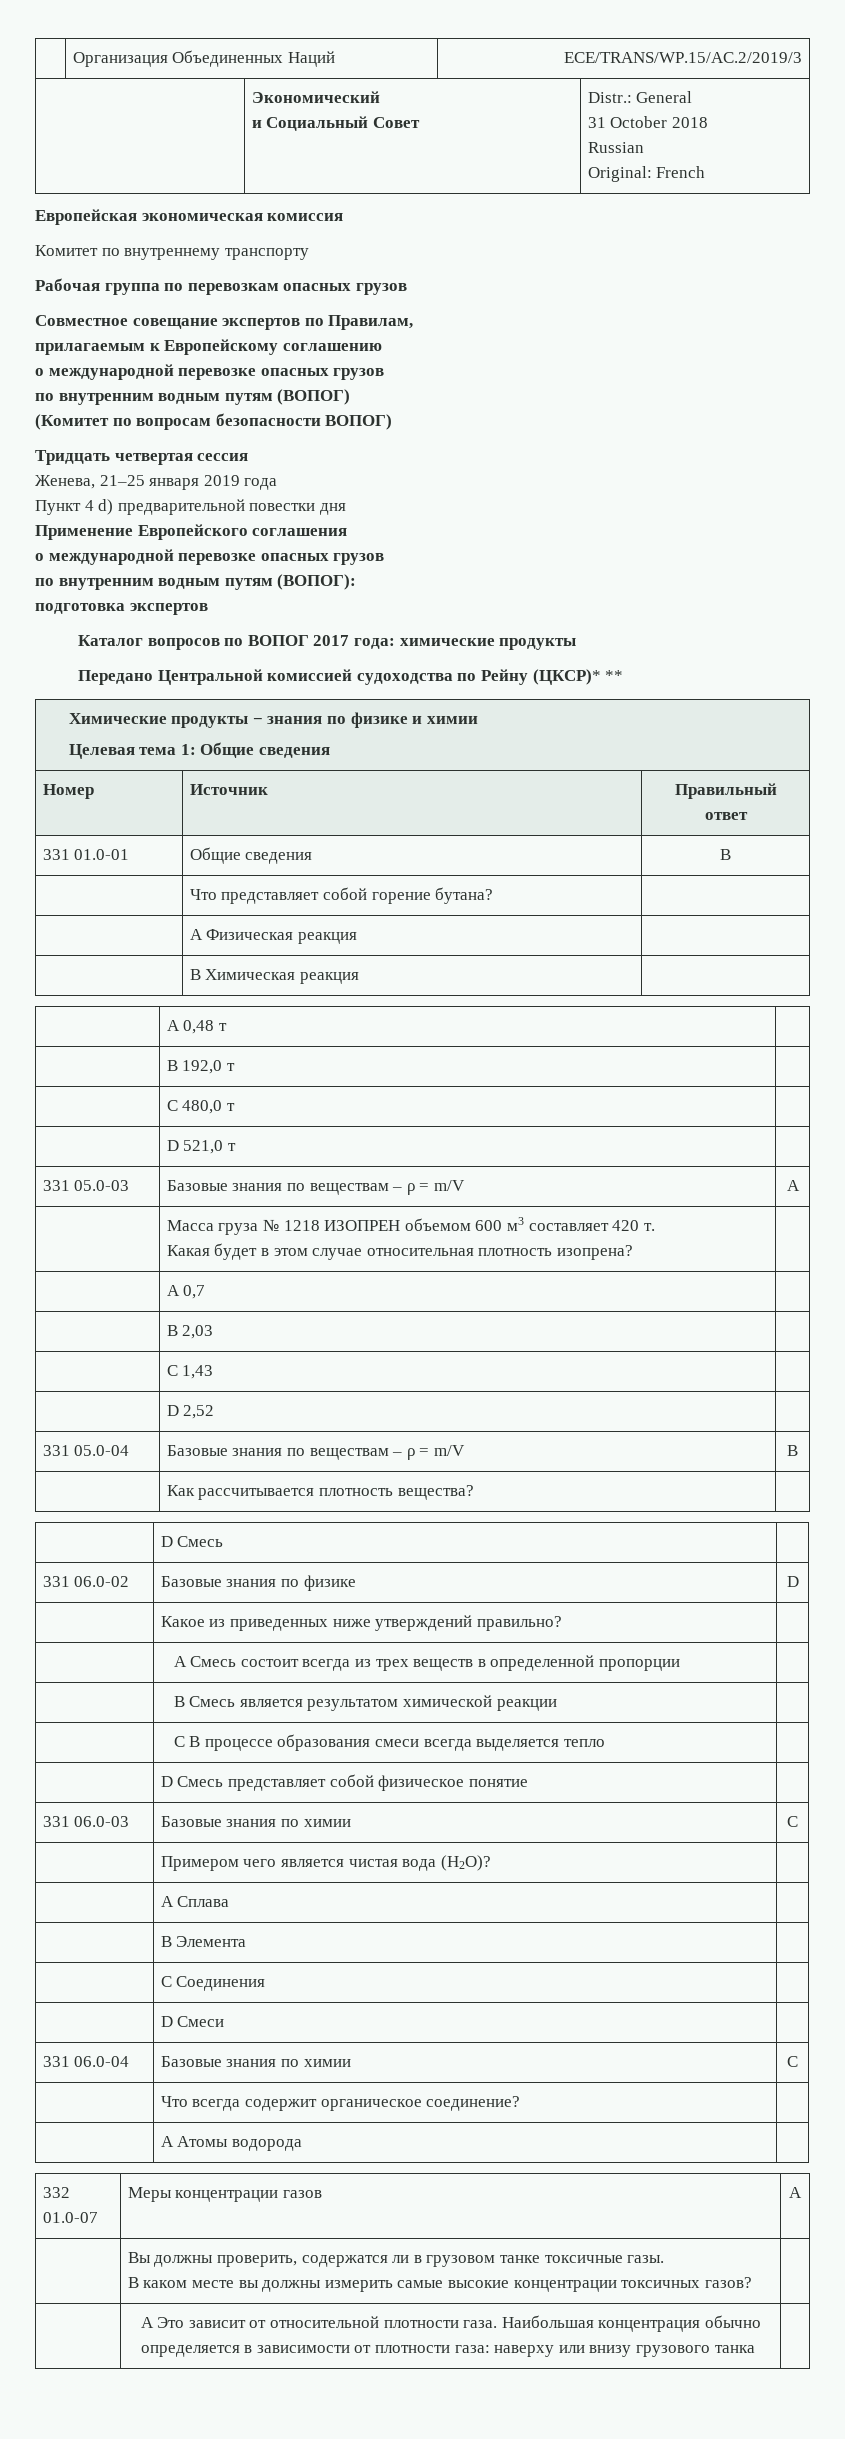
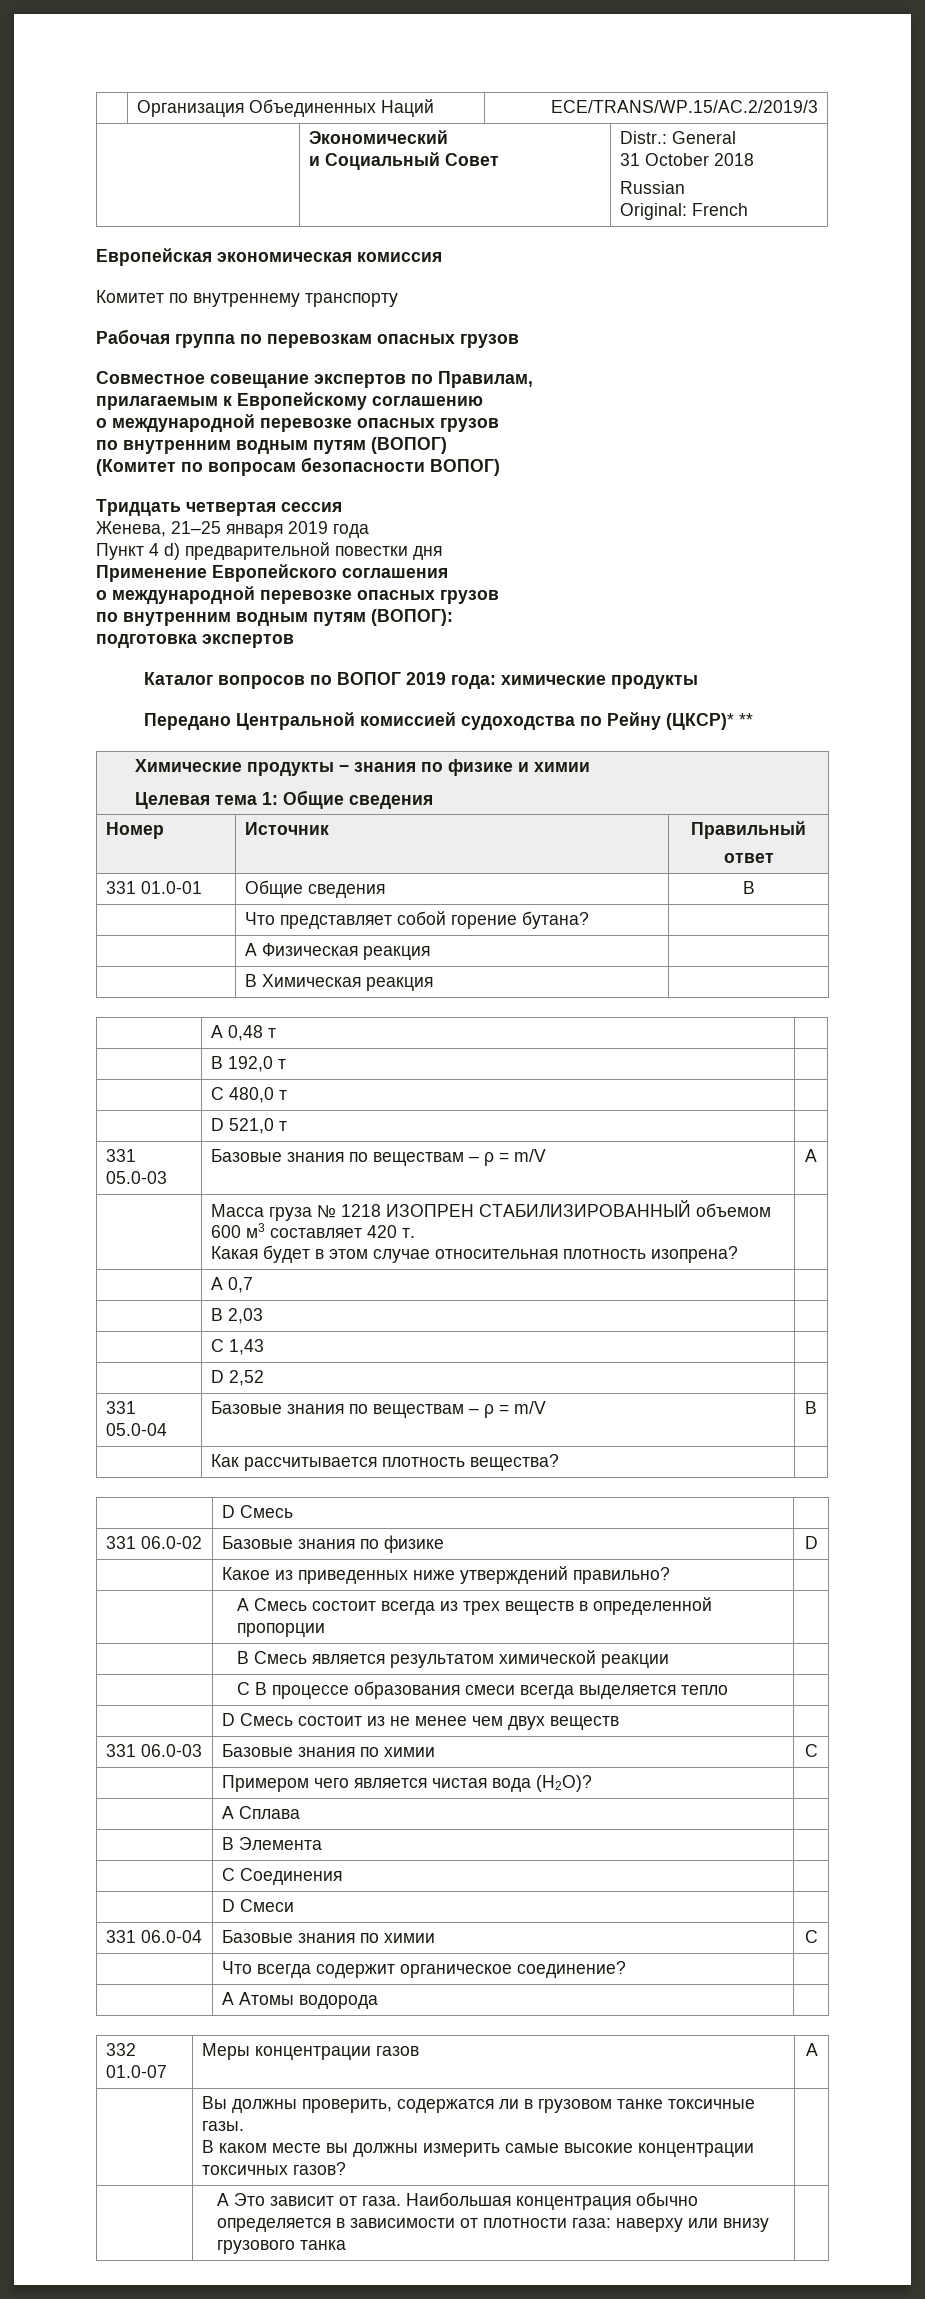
- Каталог вопросов по ВОПОГ 2017 года: химические продукты
+ Каталог вопросов по ВОПОГ 2019 года: химические продукты
- | Масса груза № 1218 ИЗОПРЕН объемом 600 м3 составляет 420 т.
+ | Масса груза № 1218 ИЗОПРЕН СТАБИЛИЗИРОВАННЫЙ объемом 600 м3 составляет 420 т.
- | D Смесь представляет собой физическое понятие |
+ | D Смесь состоит из не менее чем двух веществ |
- | A Это зависит от относительной плотности газа. Наибольшая концентрация обычно определяется в зависимости от плотности газа: наверху или внизу грузового танка |
+ | A Это зависит от газа. Наибольшая концентрация обычно определяется в зависимости от плотности газа: наверху или внизу грузового танка |

